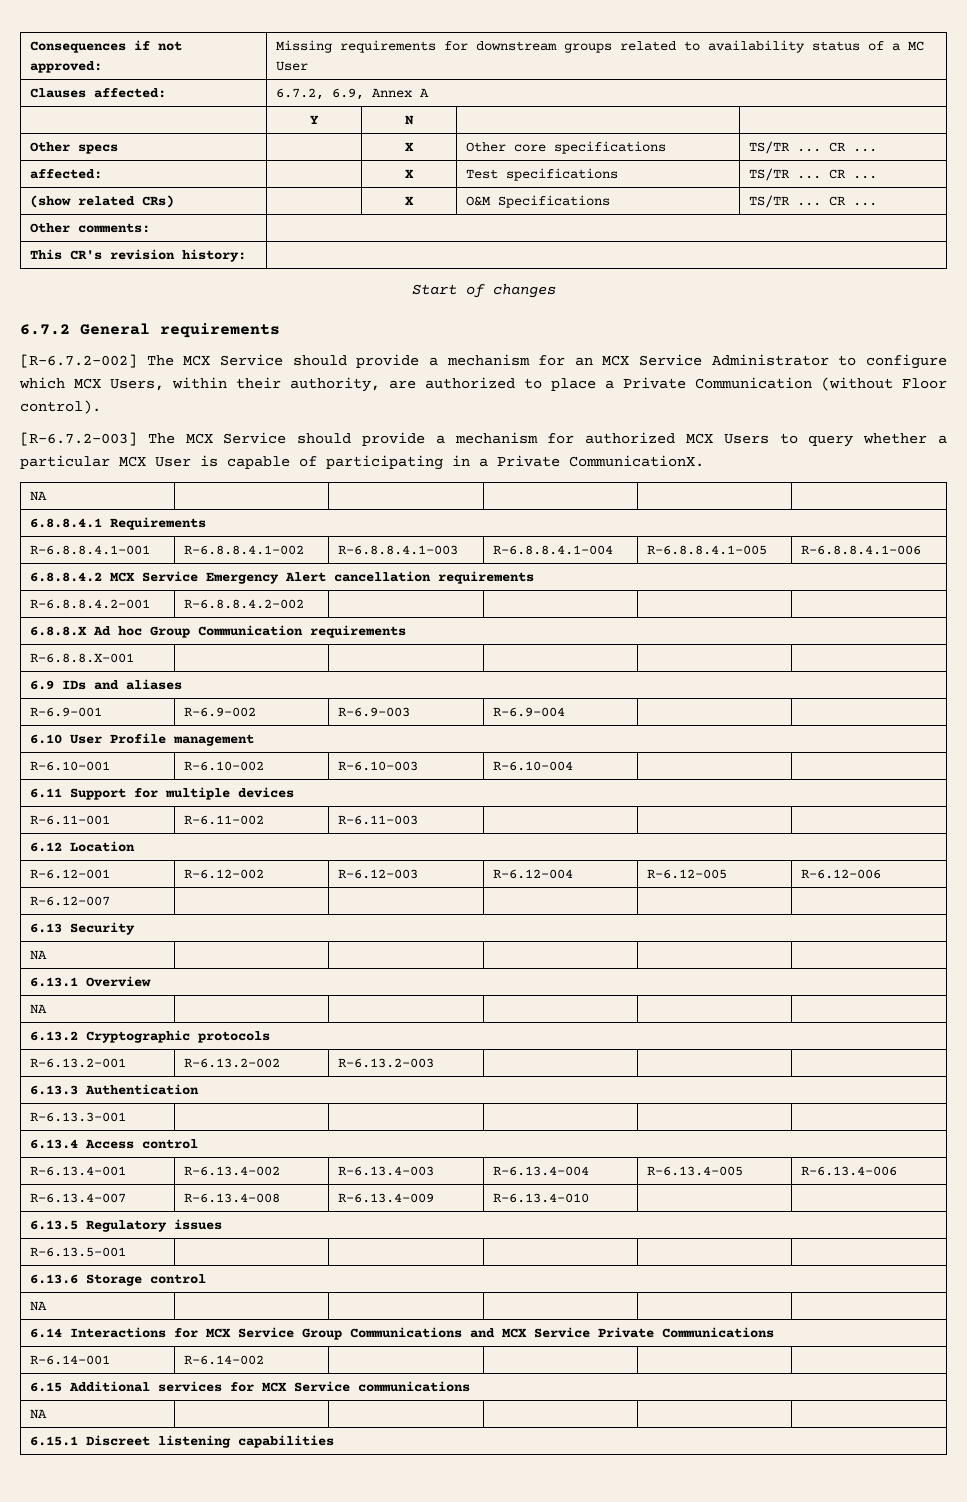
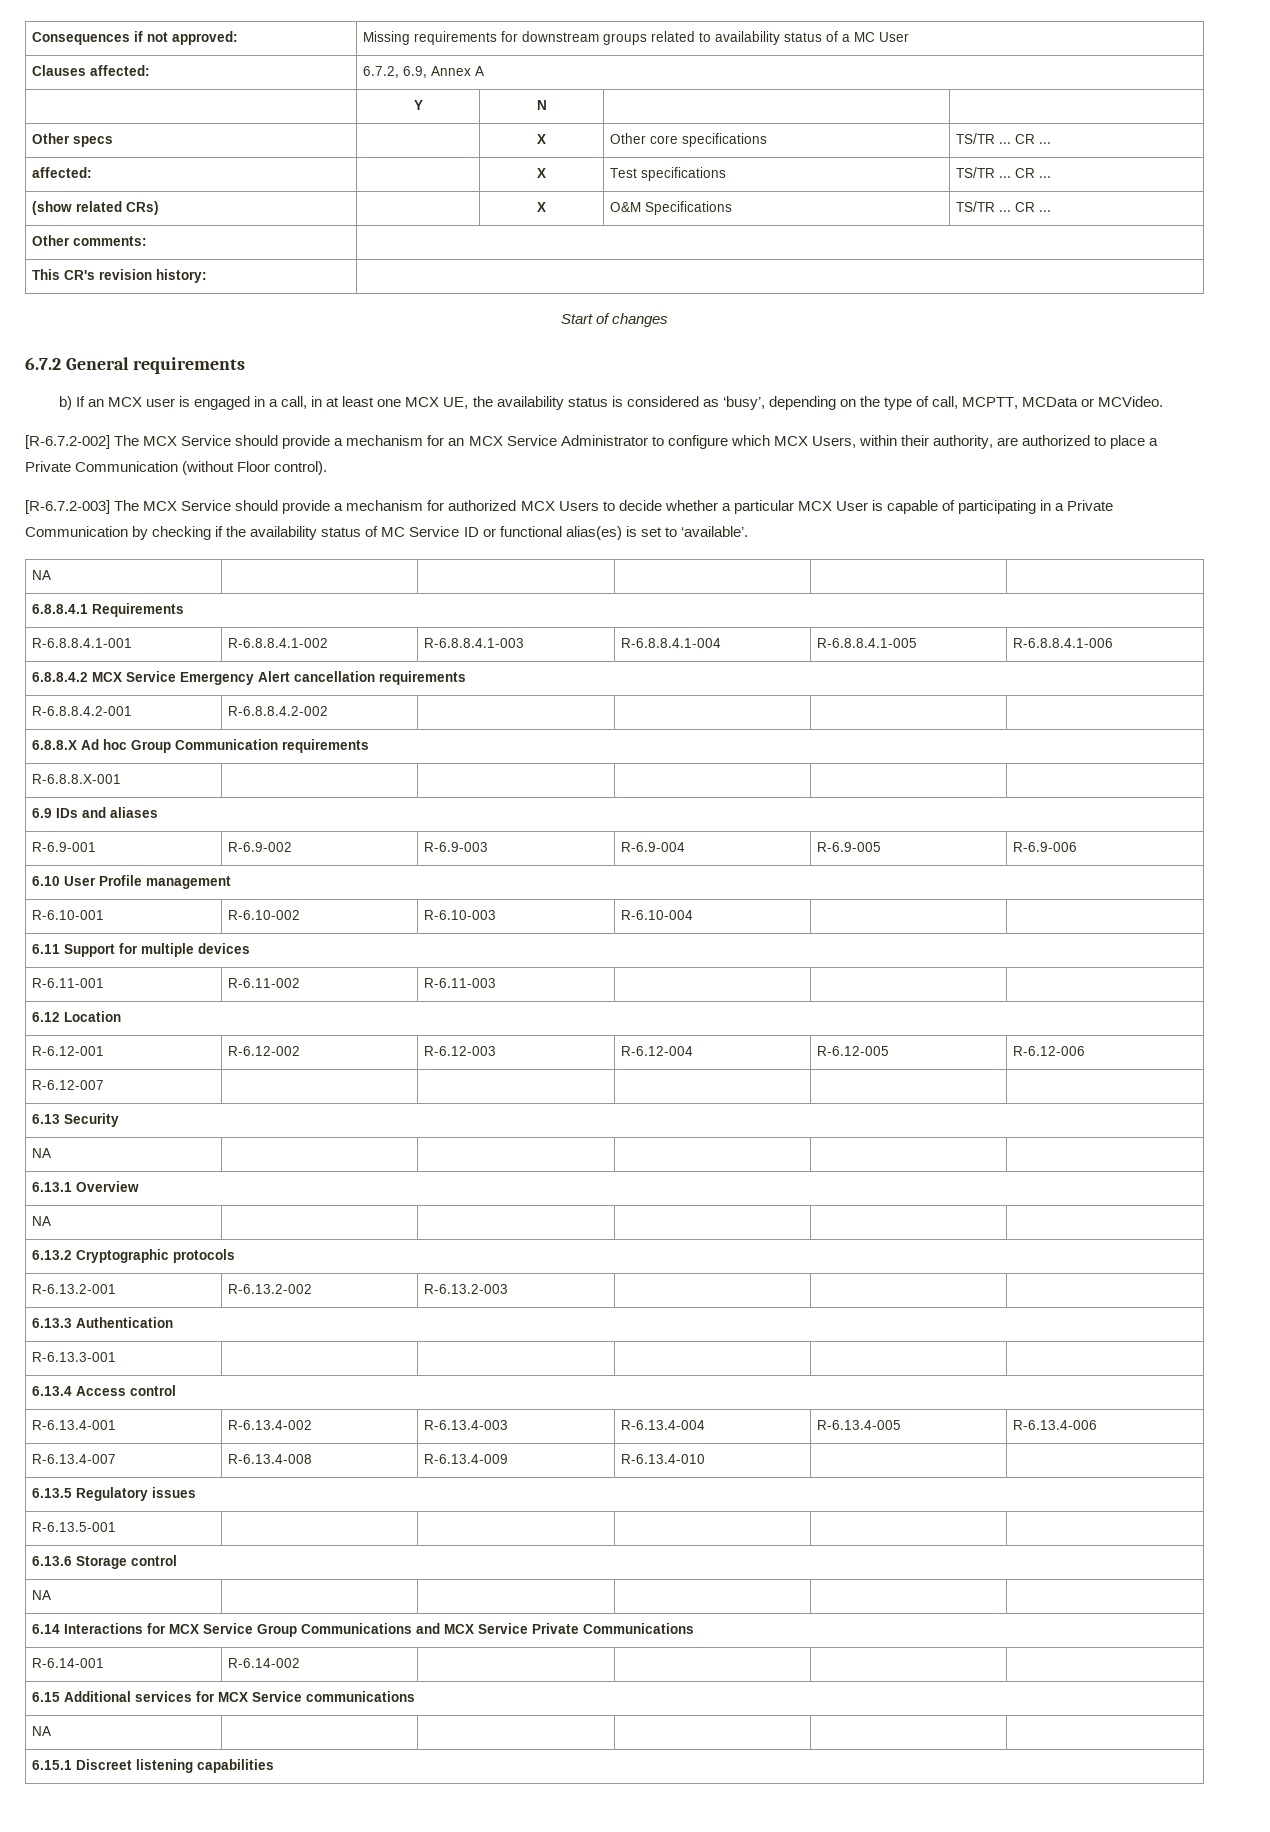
+ b) If an MCX user is engaged in a call, in at least one MCX UE, the availability status is considered as ‘busy’, depending on the type of call, MCPTT, MCData or MCVideo.
- [R-6.7.2-003] The MCX Service should provide a mechanism for authorized MCX Users to query whether a particular MCX User is capable of participating in a Private CommunicationX.
+ [R-6.7.2-003] The MCX Service should provide a mechanism for authorized MCX Users to decide whether a particular MCX User is capable of participating in a Private Communication by checking if the availability status of MC Service ID or functional alias(es) is set to ‘available’.
- R-6.9-001 | R-6.9-002 | R-6.9-003 | R-6.9-004 | |
+ R-6.9-001 | R-6.9-002 | R-6.9-003 | R-6.9-004 | R-6.9-005 | R-6.9-006

